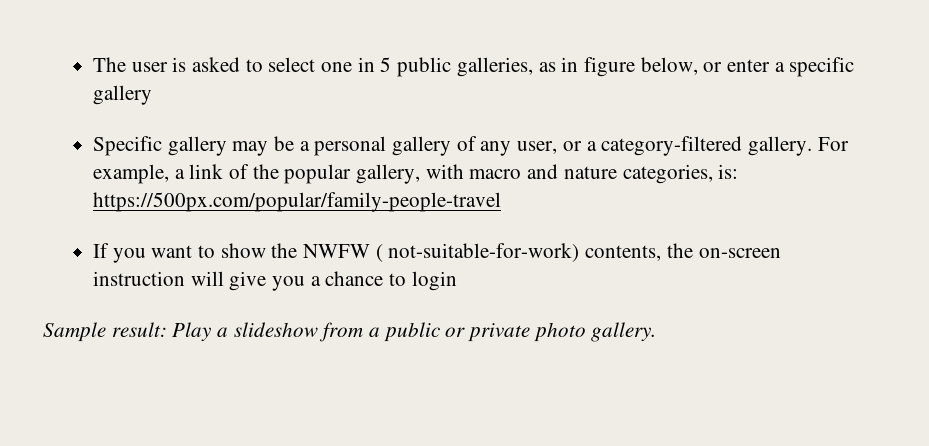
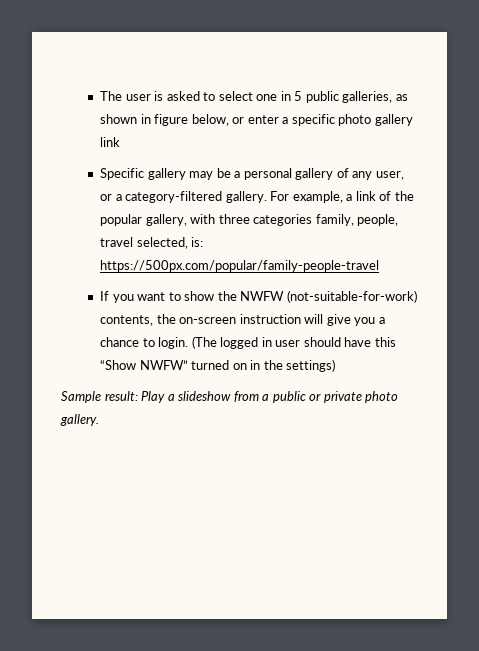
- The user is asked to select one in 5 public galleries, as in figure below, or enter a specific gallery
+ The user is asked to select one in 5 public galleries, as shown in figure below, or enter a specific photo gallery link
- For example, a link of the popular gallery, with macro and nature categories, is: https://500px.com/popular/family-people-travel
+ For example, a link of the popular gallery, with three categories family, people, travel selected, is: https://500px.com/popular/family-people-travel
- If you want to show the NWFW ( not-suitable-for-work) contents, the on-screen instruction will give you a chance to login
+ If you want to show the NWFW (not-suitable-for-work) contents, the on-screen instruction will give you a chance to login. (The logged in user should have this “Show NWFW” turned on in the settings)

